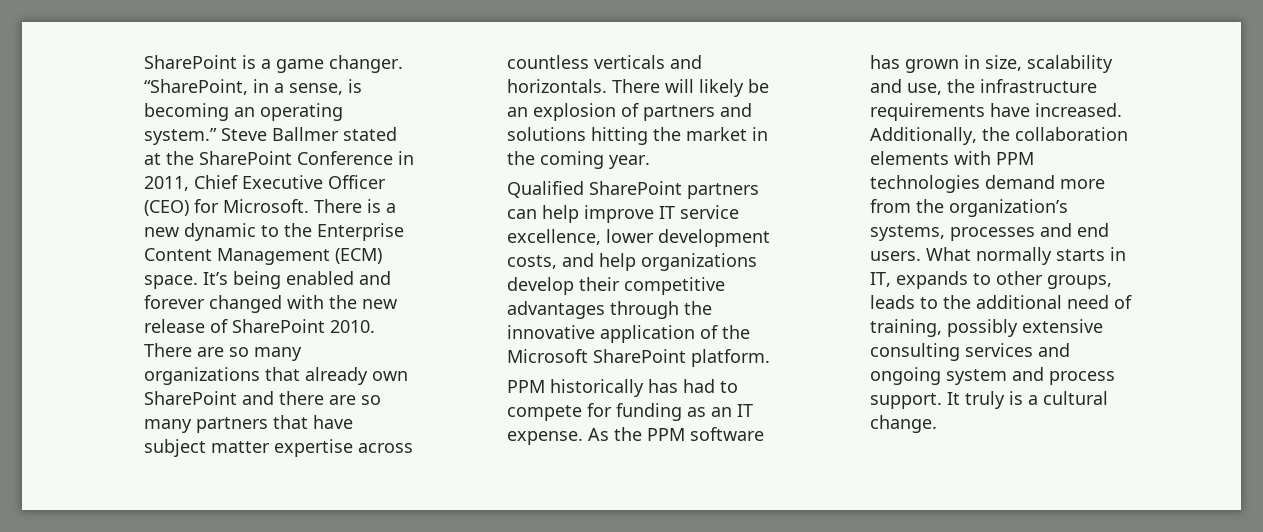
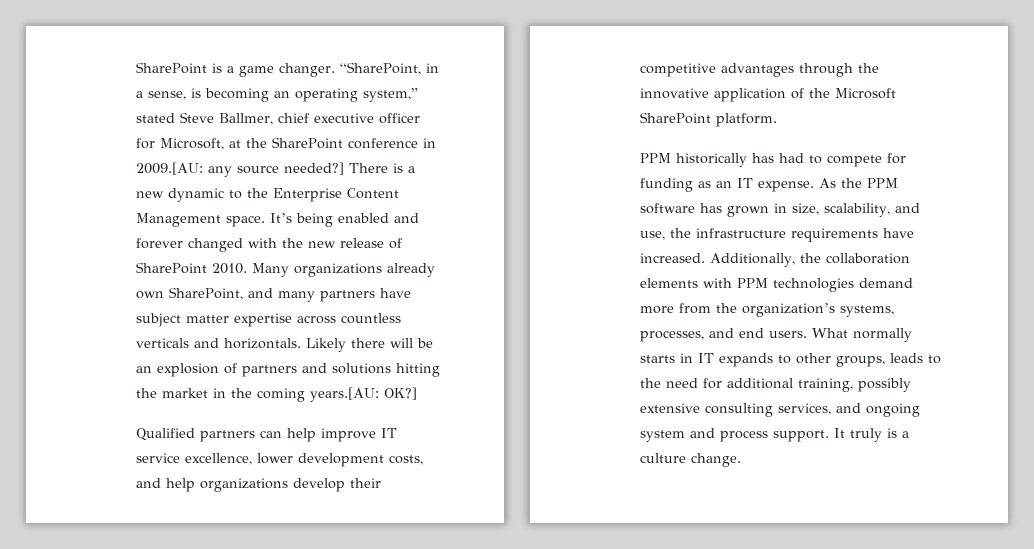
- “SharePoint, in a sense, is becoming an operating system.” Steve Ballmer stated at the SharePoint Conference in 2011, Chief Executive Officer (CEO) for Microsoft.
+ “SharePoint, in a sense, is becoming an operating system,” stated Steve Ballmer, chief executive officer for Microsoft, at the SharePoint conference in 2009.[AU: any source needed?]
- There is a new dynamic to the Enterprise Content Management (ECM) space.
+ There is a new dynamic to the Enterprise Content Management space.
- There are so many organizations that already own SharePoint and there are so many partners that have subject matter expertise across countless verticals and horizontals.
+ Many organizations already own SharePoint, and many partners have subject matter expertise across countless verticals and horizontals.
- There will likely be an explosion of partners and solutions hitting the market in the coming year.
+ Likely there will be an explosion of partners and solutions hitting the market in the coming years.[AU: OK?]
- Qualified SharePoint partners can help improve IT service excellence, lower development costs, and help organizations develop their competitive advantages through the innovative application of the Microsoft SharePoint platform.
+ Qualified partners can help improve IT service excellence, lower development costs, and help organizations develop their competitive advantages through the innovative application of the Microsoft SharePoint platform.
- As the PPM software has grown in size, scalability and use, the infrastructure requirements have increased.
+ As the PPM software has grown in size, scalability, and use, the infrastructure requirements have increased.
- Additionally, the collaboration elements with PPM technologies demand more from the organization’s systems, processes and end users.
+ Additionally, the collaboration elements with PPM technologies demand more from the organization’s systems, processes, and end users.
- What normally starts in IT, expands to other groups, leads to the additional need of training, possibly extensive consulting services and ongoing system and process support.
+ What normally starts in IT expands to other groups, leads to the need for additional training, possibly extensive consulting services, and ongoing system and process support.
- It truly is a cultural change.
+ It truly is a culture change.

